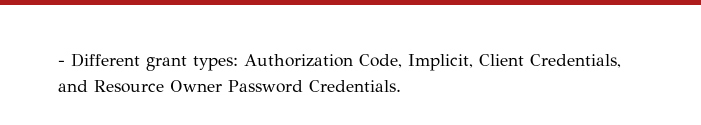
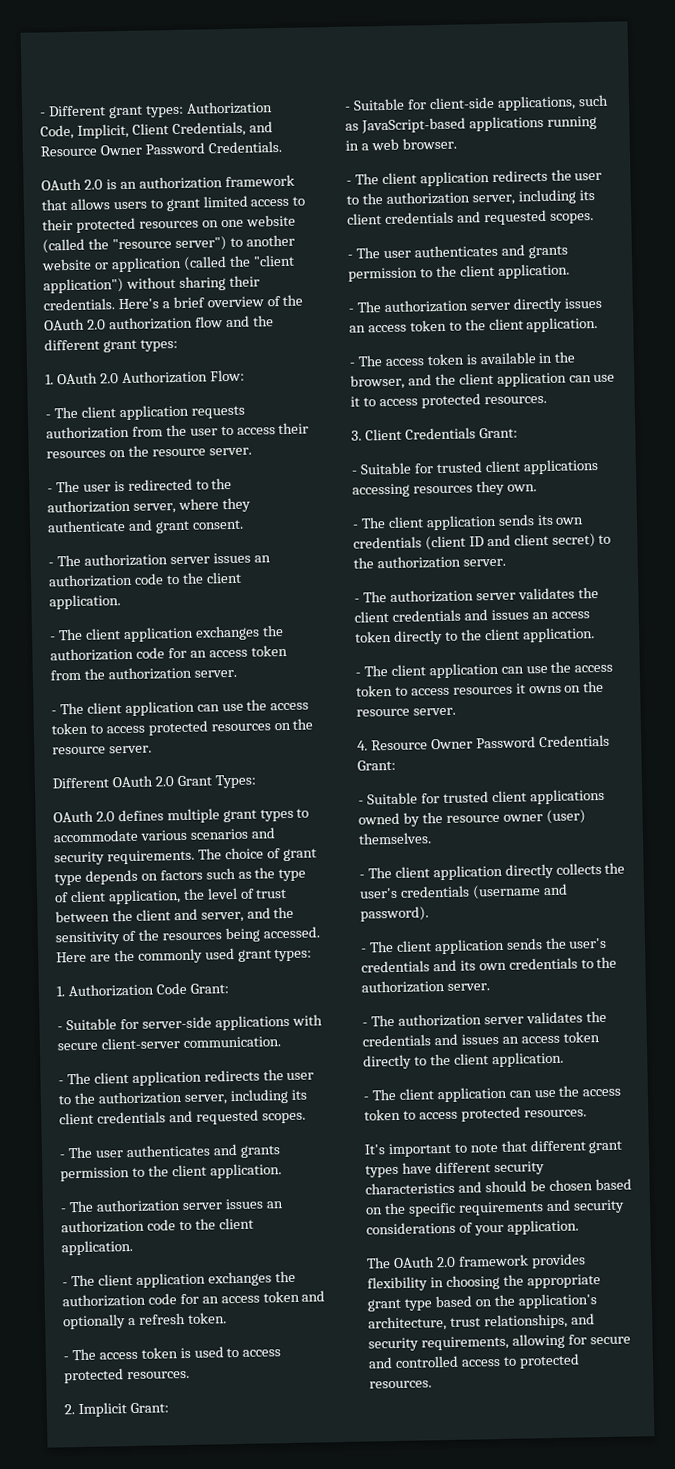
+ OAuth 2.0 is an authorization framework that allows users to grant limited access to their protected resources on one website (called the "resource server") to another website or application (called the "client application") without sharing their credentials. Here's a brief overview of the OAuth 2.0 authorization flow and the different grant types:
+ 1. OAuth 2.0 Authorization Flow:
+ - The client application requests authorization from the user to access their resources on the resource server.
+ - The user is redirected to the authorization server, where they authenticate and grant consent.
+ - The authorization server issues an authorization code to the client application.
+ - The client application exchanges the authorization code for an access token from the authorization server.
+ - The client application can use the access token to access protected resources on the resource server.
+ Different OAuth 2.0 Grant Types:
+ OAuth 2.0 defines multiple grant types to accommodate various scenarios and security requirements. The choice of grant type depends on factors such as the type of client application, the level of trust between the client and server, and the sensitivity of the resources being accessed. Here are the commonly used grant types:
+ 1. Authorization Code Grant:
+ - Suitable for server-side applications with secure client-server communication.
+ - The client application redirects the user to the authorization server, including its client credentials and requested scopes.
+ - The user authenticates and grants permission to the client application.
+ - The authorization server issues an authorization code to the client application.
+ - The client application exchanges the authorization code for an access token and optionally a refresh token.
+ - The access token is used to access protected resources.
+ 2. Implicit Grant:
+ - Suitable for client-side applications, such as JavaScript-based applications running in a web browser.
+ - The client application redirects the user to the authorization server, including its client credentials and requested scopes.
+ - The user authenticates and grants permission to the client application.
+ - The authorization server directly issues an access token to the client application.
+ - The access token is available in the browser, and the client application can use it to access protected resources.
+ 3. Client Credentials Grant:
+ - Suitable for trusted client applications accessing resources they own.
+ - The client application sends its own credentials (client ID and client secret) to the authorization server.
+ - The authorization server validates the client credentials and issues an access token directly to the client application.
+ - The client application can use the access token to access resources it owns on the resource server.
+ 4. Resource Owner Password Credentials Grant:
+ - Suitable for trusted client applications owned by the resource owner (user) themselves.
+ - The client application directly collects the user's credentials (username and password).
+ - The client application sends the user's credentials and its own credentials to the authorization server.
+ - The authorization server validates the credentials and issues an access token directly to the client application.
+ - The client application can use the access token to access protected resources.
+ It's important to note that different grant types have different security characteristics and should be chosen based on the specific requirements and security considerations of your application.
+ The OAuth 2.0 framework provides flexibility in choosing the appropriate grant type based on the application's architecture, trust relationships, and security requirements, allowing for secure and controlled access to protected resources.

